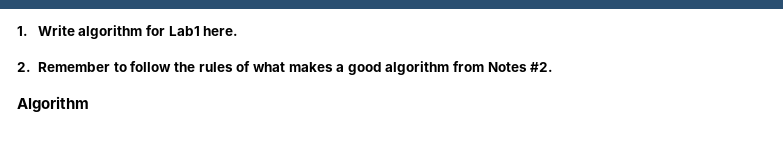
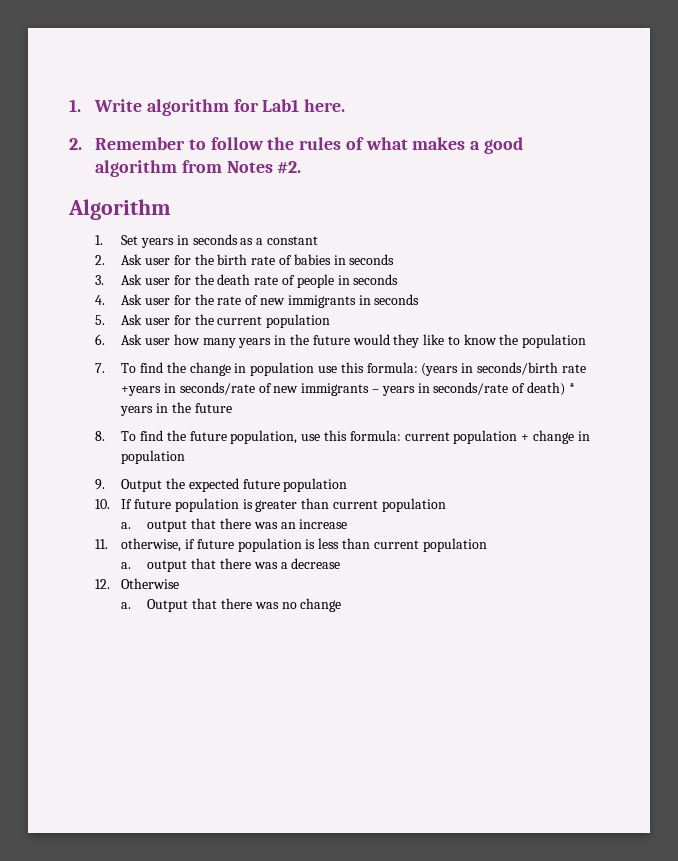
+ 1. Set years in seconds as a constant
+ 2. Ask user for the birth rate of babies in seconds
+ 3. Ask user for the death rate of people in seconds
+ 4. Ask user for the rate of new immigrants in seconds
+ 5. Ask user for the current population
+ 6. Ask user how many years in the future would they like to know the population
+ 7. To find the change in population use this formula: (years in seconds/birth rate +years in seconds/rate of new immigrants – years in seconds/rate of death) * years in the future
+ 8. To find the future population, use this formula: current population + change in population
+ 9. Output the expected future population
+ 10. If future population is greater than current population
+ a. output that there was an increase
+ 11. otherwise, if future population is less than current population
+ a. output that there was a decrease
+ 12. Otherwise
+ a. Output that there was no change

